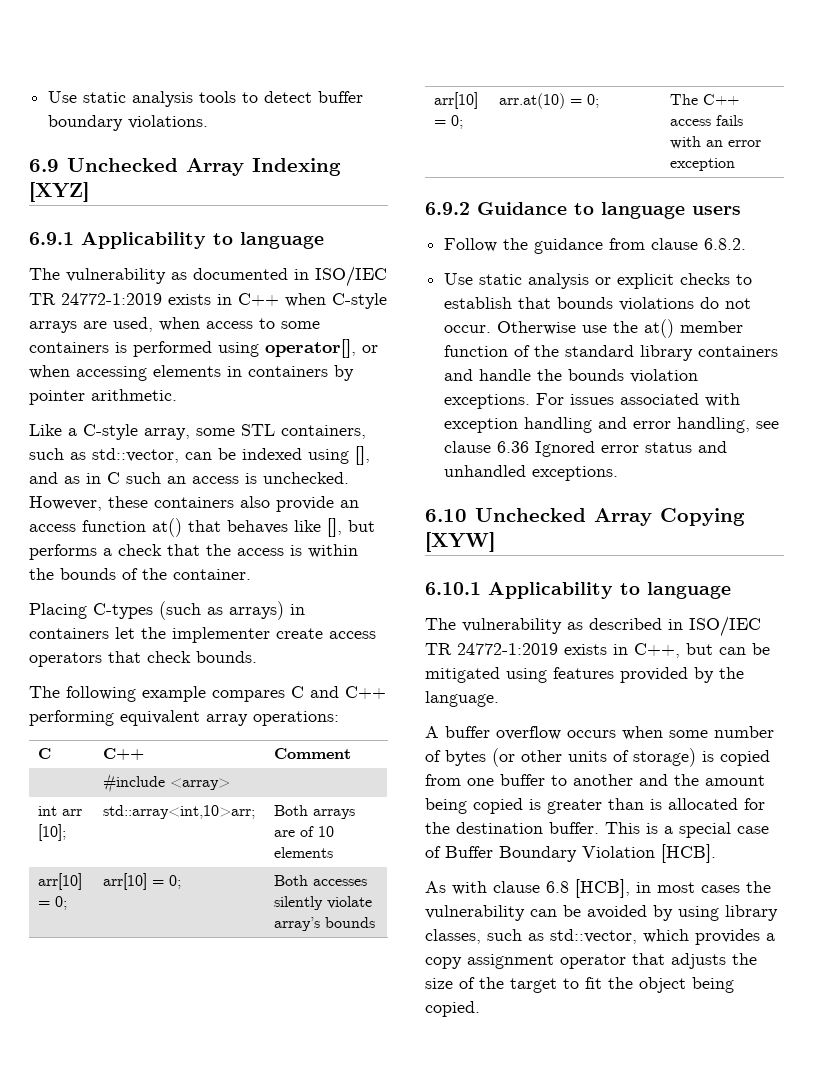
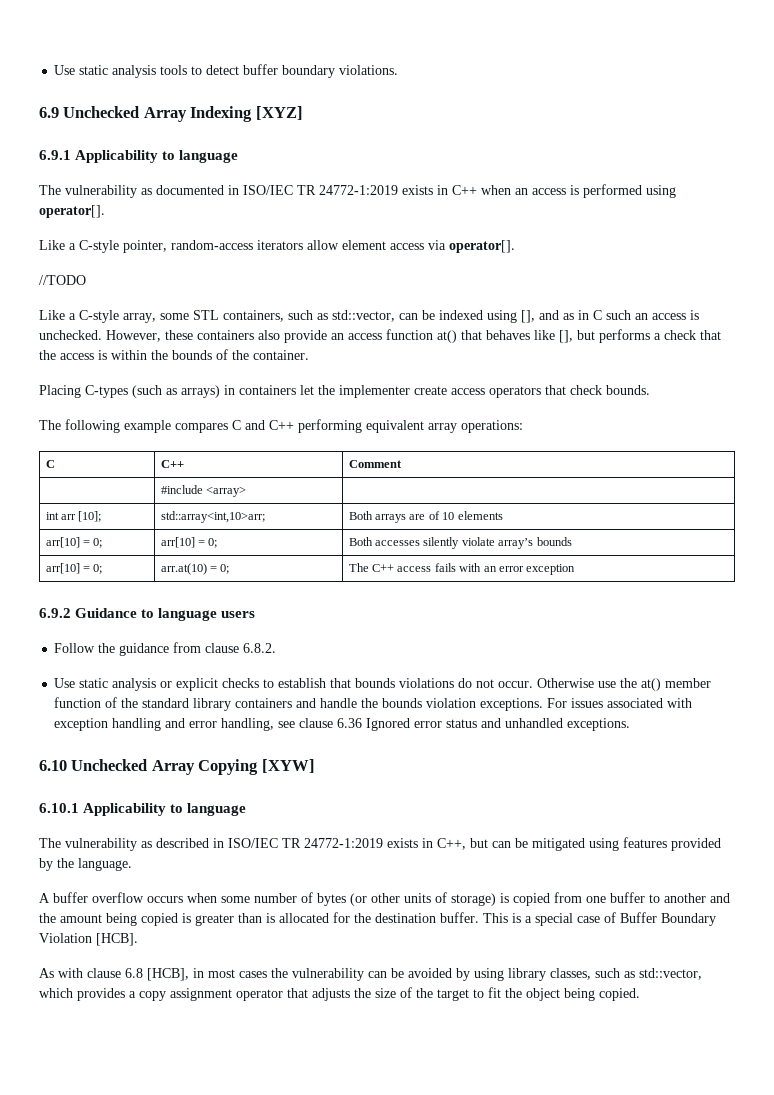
- The vulnerability as documented in ISO/IEC TR 24772-1:2019 exists in C++ when C-style arrays are used, when access to some containers is performed using operator[], or when accessing elements in containers by pointer arithmetic.
+ The vulnerability as documented in ISO/IEC TR 24772-1:2019 exists in C++ when an access is performed using operator[].
+ Like a C-style pointer, random-access iterators allow element access via operator[].
+ //TODO

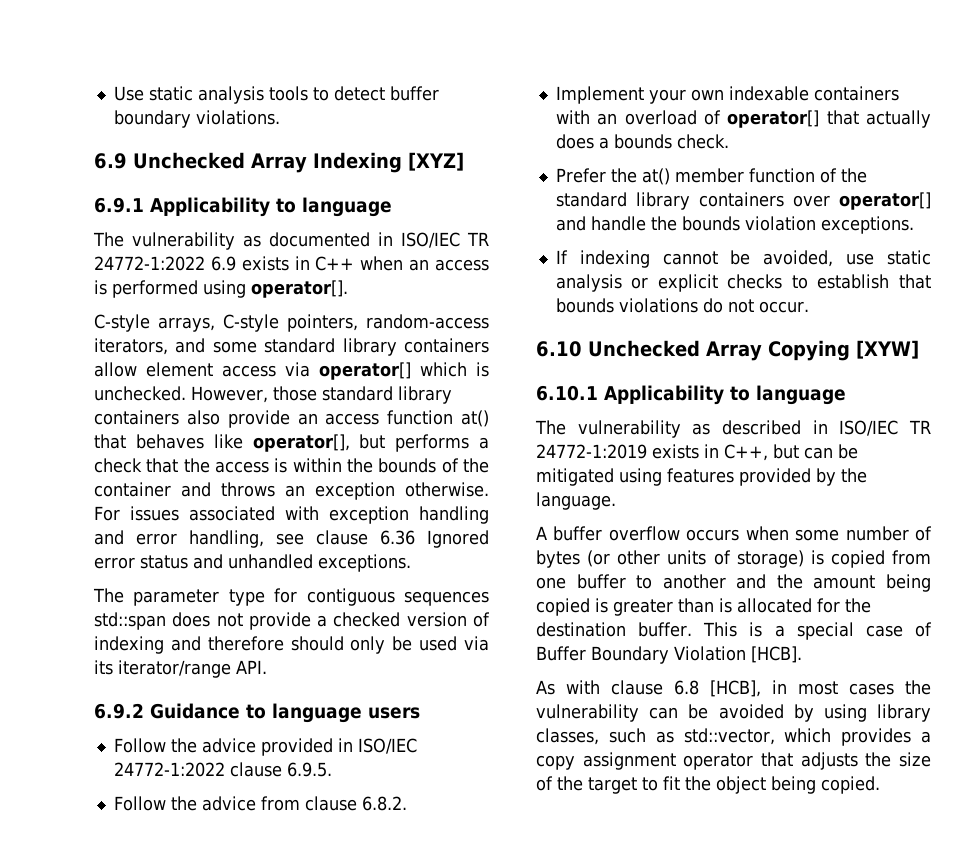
- The vulnerability as documented in ISO/IEC TR 24772-1:2019 exists in C++ when an access is performed using operator[].
+ The vulnerability as documented in ISO/IEC TR 24772-1:2022 6.9 exists in C++ when an access is performed using operator[].
- Like a C-style pointer, random-access iterators allow element access via operator[].
- //TODO
- Like a C-style array, some STL containers, such as std::vector, can be indexed using [], and as in C such an access is unchecked. However, these containers also provide an access function at() that behaves like [], but performs a check that the access is within the bounds of the container.
- Placing C-types (such as arrays) in containers let the implementer create access operators that check bounds.
- The following example compares C and C++ performing equivalent array operations:
- C | C++ | Comment
- | #include <array> |
- int arr [10]; | std::array<int,10>arr; | Both arrays are of 10 elements
- arr[10] = 0; | arr[10] = 0; | Both accesses silently violate array’s bounds
- arr[10] = 0; | arr.at(10) = 0; | The C++ access fails with an error exception
- 6.9.2 Guidance to language users
- Follow the guidance from clause 6.8.2.
- Use static analysis or explicit checks to establish that bounds violations do not occur. Otherwise use the at() member function of the standard library containers and handle the bounds violation exceptions.
+ C-style arrays, C-style pointers, random-access iterators, and some standard library containers allow element access via operator[] which is unchecked. However, those standard library containers also provide an access function at() that behaves like operator[], but performs a check that the access is within the bounds of the container and throws an exception otherwise.
+ The parameter type for contiguous sequences std::span does not provide a checked version of indexing and therefore should only be used via its iterator/range API.
+ 6.9.2 Guidance to language users
+ Follow the advice provided in ISO/IEC 24772-1:2022 clause 6.9.5.
+ Follow the advice from clause 6.8.2.
+ Implement your own indexable containers with an overload of operator[] that actually does a bounds check.
+ Prefer the at() member function of the standard library containers over operator[] and handle the bounds violation exceptions.
+ If indexing cannot be avoided, use static analysis or explicit checks to establish that bounds violations do not occur.

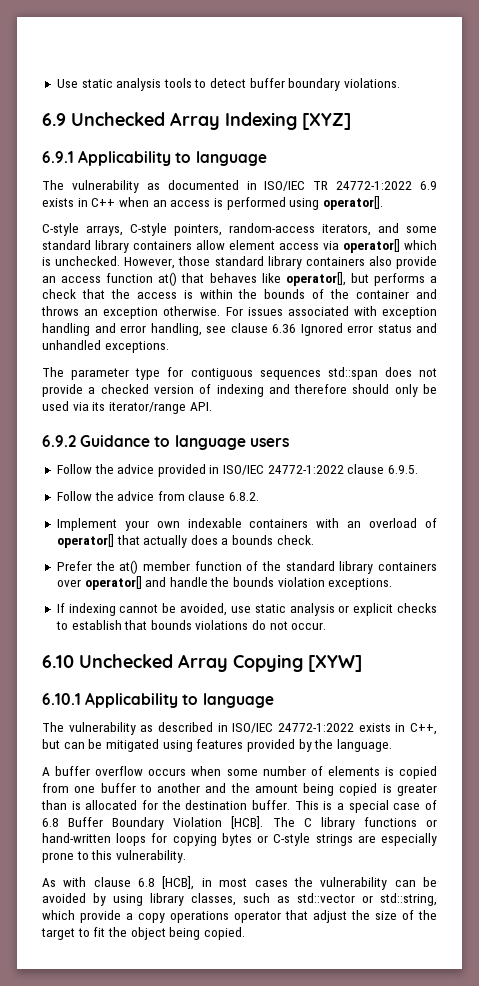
- The vulnerability as described in ISO/IEC TR 24772-1:2019 exists in C++, but can be mitigated using features provided by the language.
+ The vulnerability as described in ISO/IEC 24772-1:2022 exists in C++, but can be mitigated using features provided by the language.
- A buffer overflow occurs when some number of bytes (or other units of storage) is copied from one buffer to another and the amount being copied is greater than is allocated for the destination buffer.
+ A buffer overflow occurs when some number of elements is copied from one buffer to another and the amount being copied is greater than is allocated for the destination buffer.
- This is a special case of Buffer Boundary Violation [HCB].
+ This is a special case of 6.8 Buffer Boundary Violation [HCB]. The C library functions or hand-written loops for copying bytes or C-style strings are especially prone to this vulnerability.
- As with clause 6.8 [HCB], in most cases the vulnerability can be avoided by using library classes, such as std::vector, which provides a copy assignment operator that adjusts the size of the target to fit the object being copied.
+ As with clause 6.8 [HCB], in most cases the vulnerability can be avoided by using library classes, such as std::vector or std::string, which provide a copy operations operator that adjust the size of the target to fit the object being copied.

